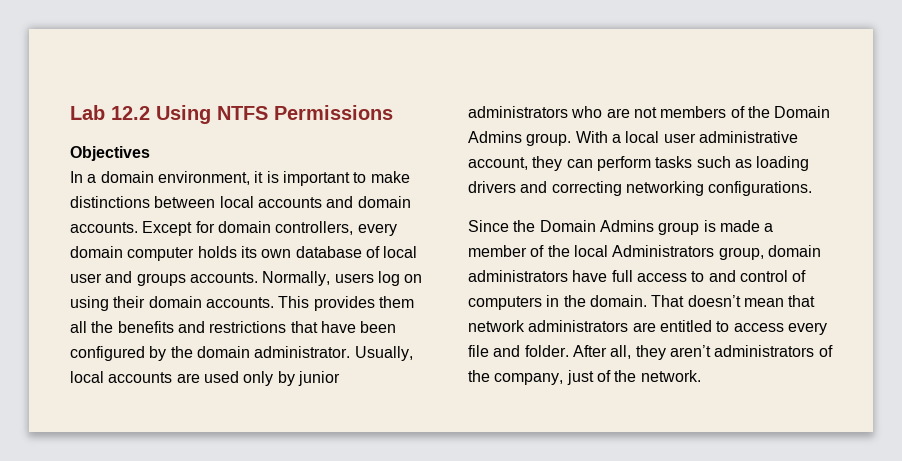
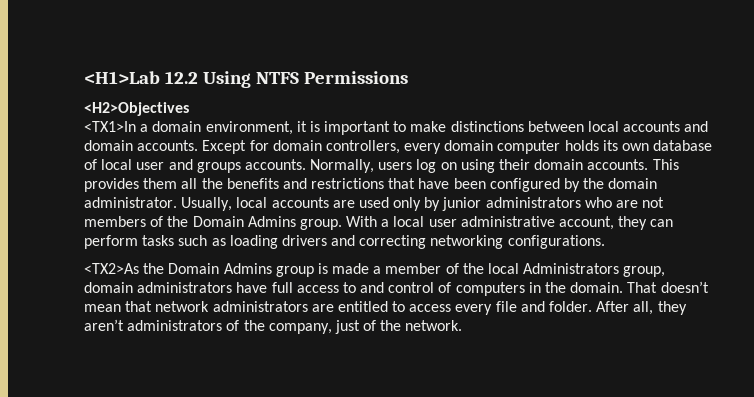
- Lab 12.2 Using NTFS Permissions
+ <H1>Lab 12.2 Using NTFS Permissions
- Objectives
- In a domain environment, it is important to make distinctions between local accounts and domain accounts.
+ <H2>Objectives
+ <TX1>In a domain environment, it is important to make distinctions between local accounts and domain accounts.
- Since the Domain Admins group is made a member of the local Administrators group, domain administrators have full access to and control of computers in the domain.
+ <TX2>As the Domain Admins group is made a member of the local Administrators group, domain administrators have full access to and control of computers in the domain.

